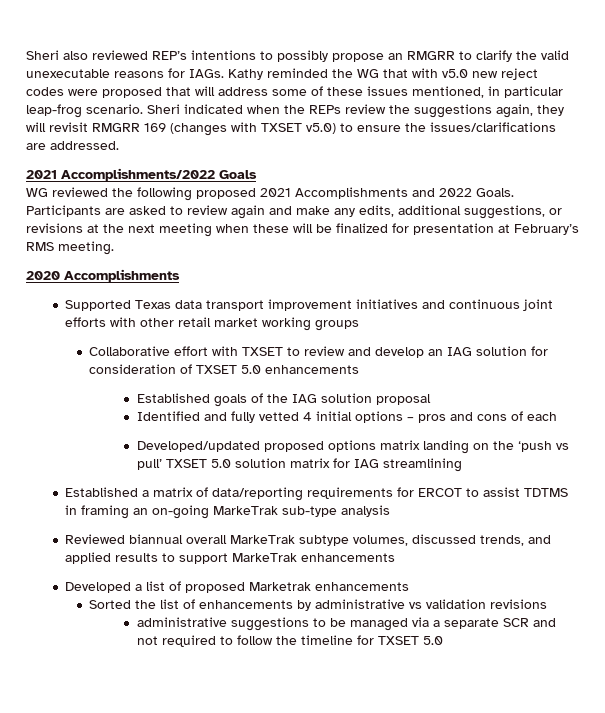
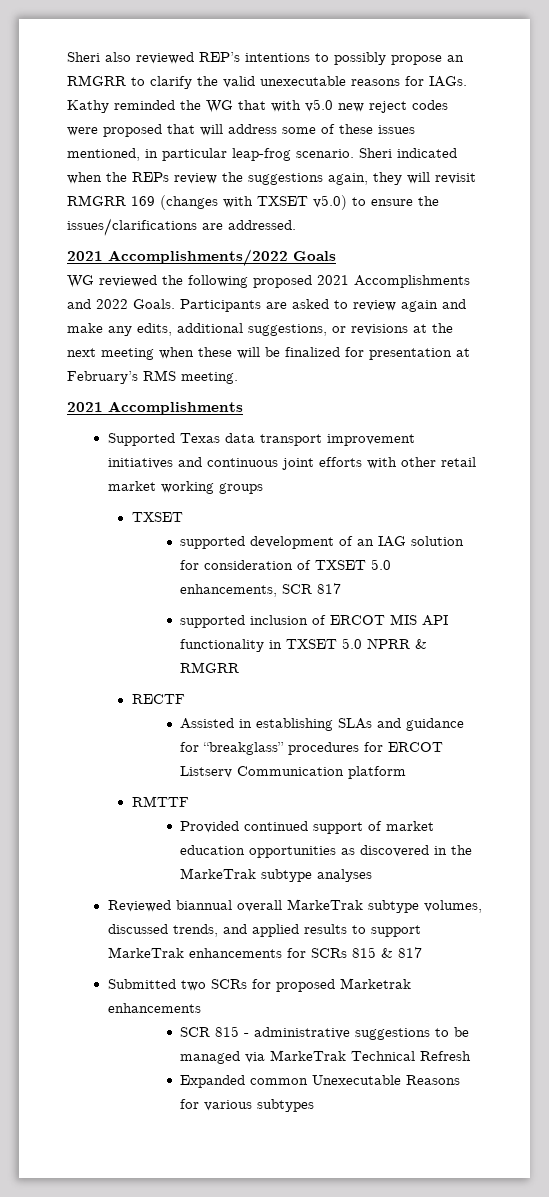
  Participants are asked to review again and make any edits, additional suggestions, or revisions at the next meeting when these will be finalized for presentation at February’s RMS meeting.
- 2020 Accomplishments
+ 2021 Accomplishments
  Supported Texas data transport improvement initiatives and continuous joint efforts with other retail market working groups
- Collaborative effort with TXSET to review and develop an IAG solution for consideration of TXSET 5.0 enhancements
- Established goals of the IAG solution proposal
- Identified and fully vetted 4 initial options – pros and cons of each
- Developed/updated proposed options matrix landing on the ‘push vs pull’ TXSET 5.0 solution matrix for IAG streamlining
- Established a matrix of data/reporting requirements for ERCOT to assist TDTMS in framing an on-going MarkeTrak sub-type analysis
+ TXSET
+ supported development of an IAG solution for consideration of TXSET 5.0 enhancements, SCR 817
+ supported inclusion of ERCOT MIS API functionality in TXSET 5.0 NPRR & RMGRR
+ RECTF
+ Assisted in establishing SLAs and guidance for “breakglass” procedures for ERCOT Listserv Communication platform
+ RMTTF
+ Provided continued support of market education opportunities as discovered in the MarkeTrak subtype analyses
- Reviewed biannual overall MarkeTrak subtype volumes, discussed trends, and applied results to support MarkeTrak enhancements
- Developed a list of proposed Marketrak enhancements
- Sorted the list of enhancements by administrative vs validation revisions
- administrative suggestions to be managed via a separate SCR and not required to follow the timeline for TXSET 5.0
+ Reviewed biannual overall MarkeTrak subtype volumes, discussed trends, and applied results to support MarkeTrak enhancements for SCRs 815 & 817
+ Submitted two SCRs for proposed Marketrak enhancements
+ SCR 815 - administrative suggestions to be managed via MarkeTrak Technical Refresh
+ Expanded common Unexecutable Reasons for various subtypes

